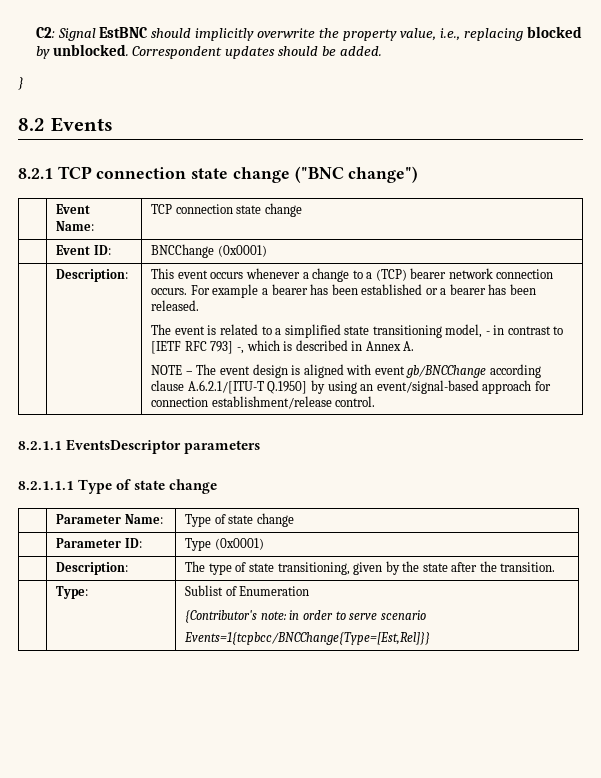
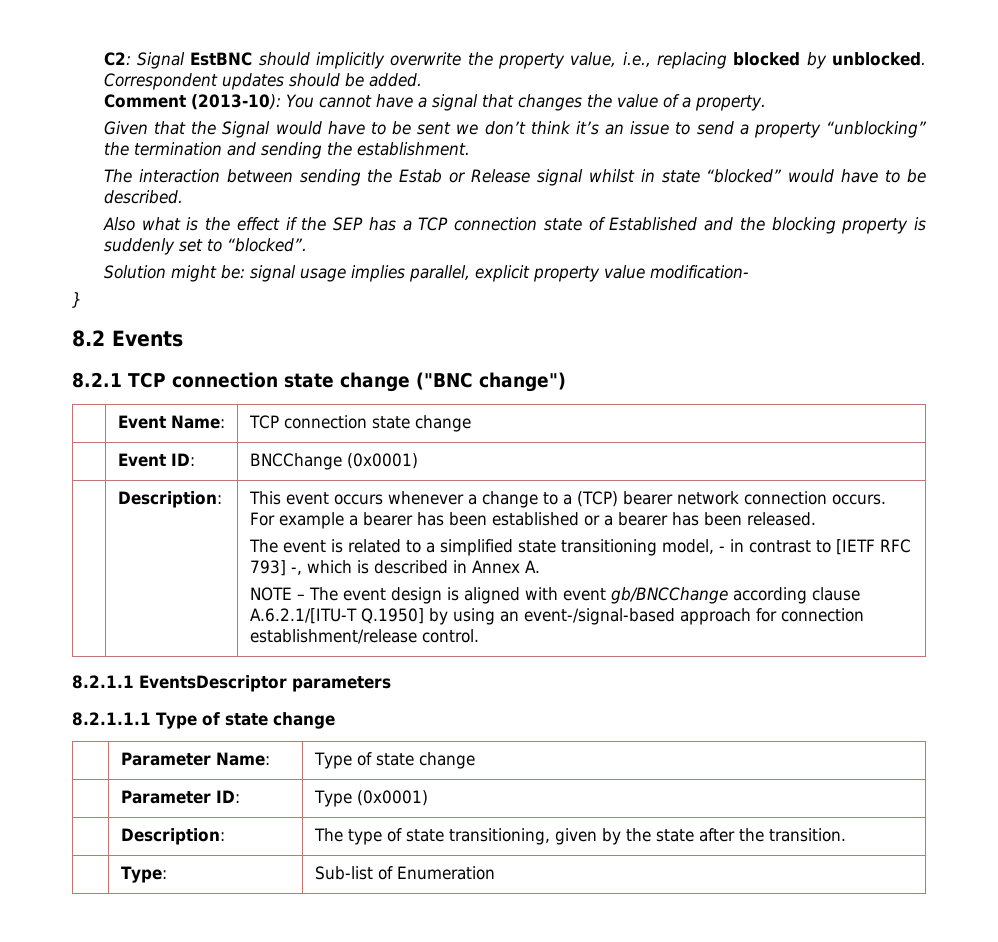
+ Comment (2013-10): You cannot have a signal that changes the value of a property.
+ Given that the Signal would have to be sent we don’t think it’s an issue to send a property “unblocking” the termination and sending the establishment.
+ The interaction between sending the Estab or Release signal whilst in state “blocked” would have to be described.
+ Also what is the effect if the SEP has a TCP connection state of Established and the blocking property is suddenly set to “blocked”.
+ Solution might be: signal usage implies parallel, explicit property value modification-
- NOTE – The event design is aligned with event gb/BNCChange according clause A.6.2.1/[ITU-T Q.1950] by using an event/signal-based approach for connection establishment/release control.
+ NOTE – The event design is aligned with event gb/BNCChange according clause A.6.2.1/[ITU-T Q.1950] by using an event-/signal-based approach for connection establishment/release control.
- | Type: | Sublist of Enumeration
- {Contributor's note: in order to serve scenario
- Events=1{tcpbcc/BNCChange{Type=[Est,Rel]}}
+ | Type: | Sub-list of Enumeration

